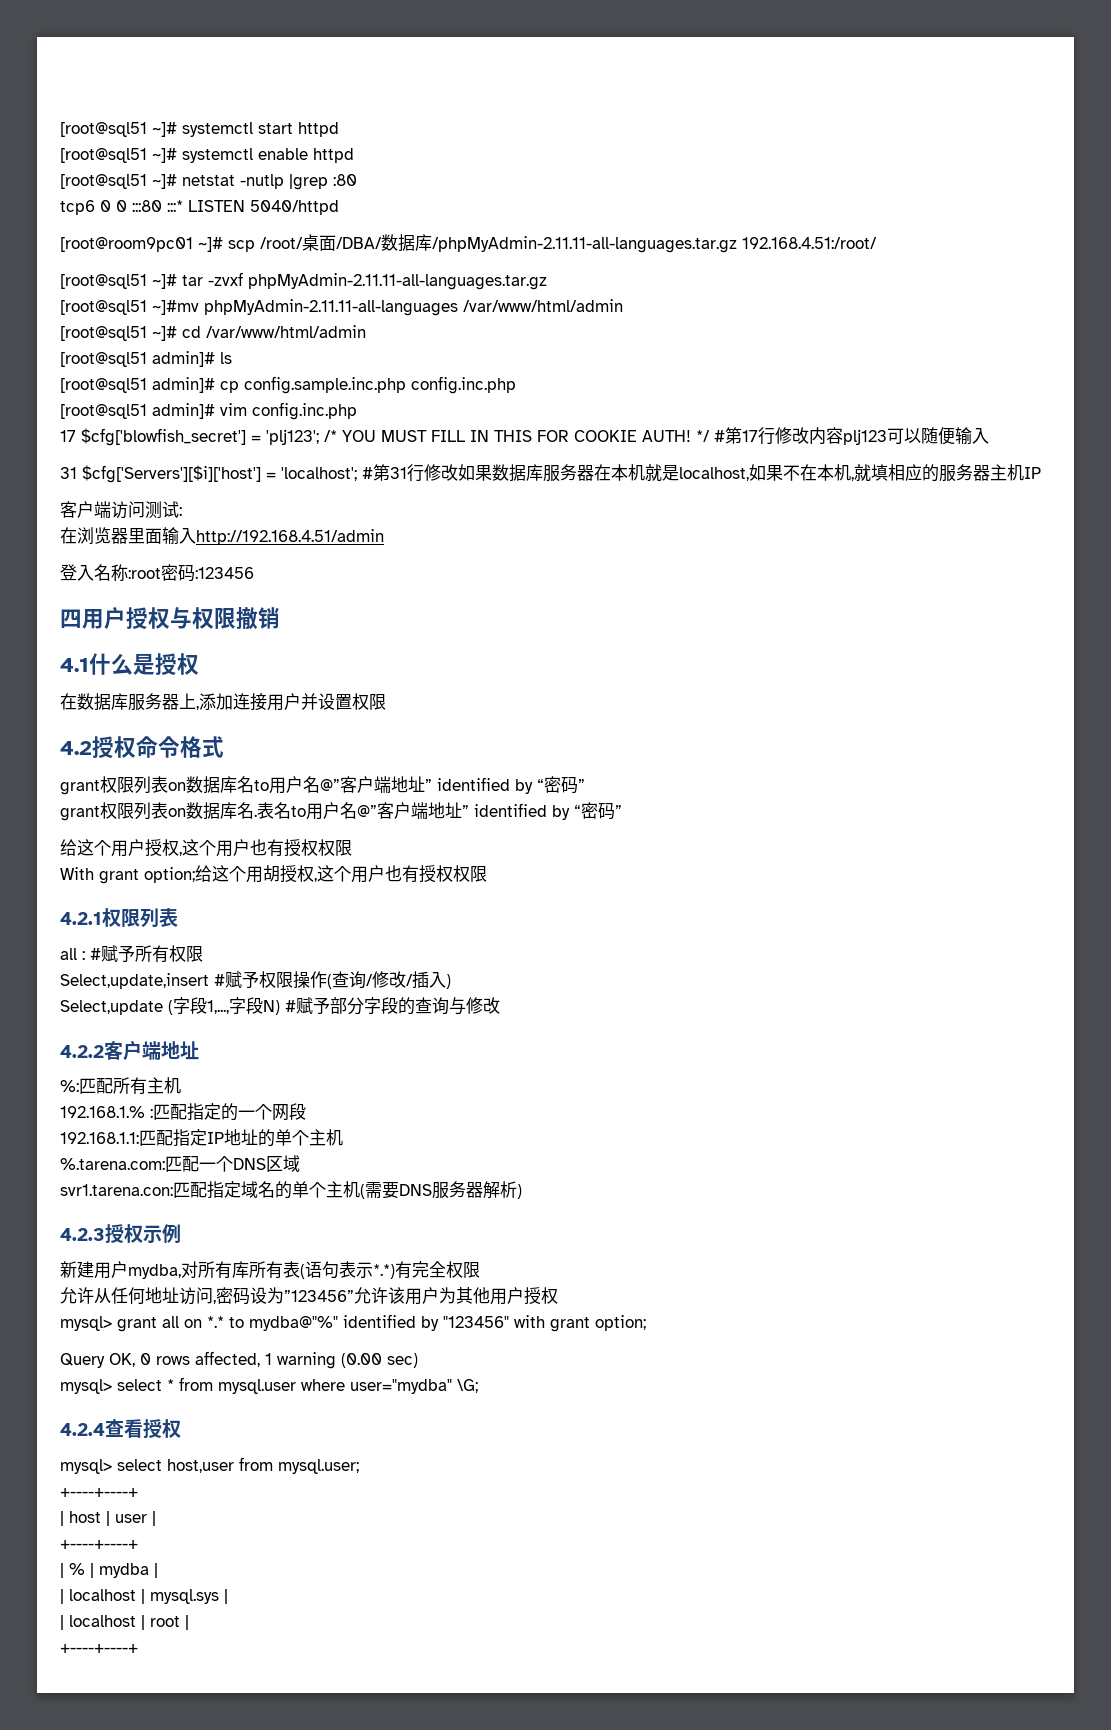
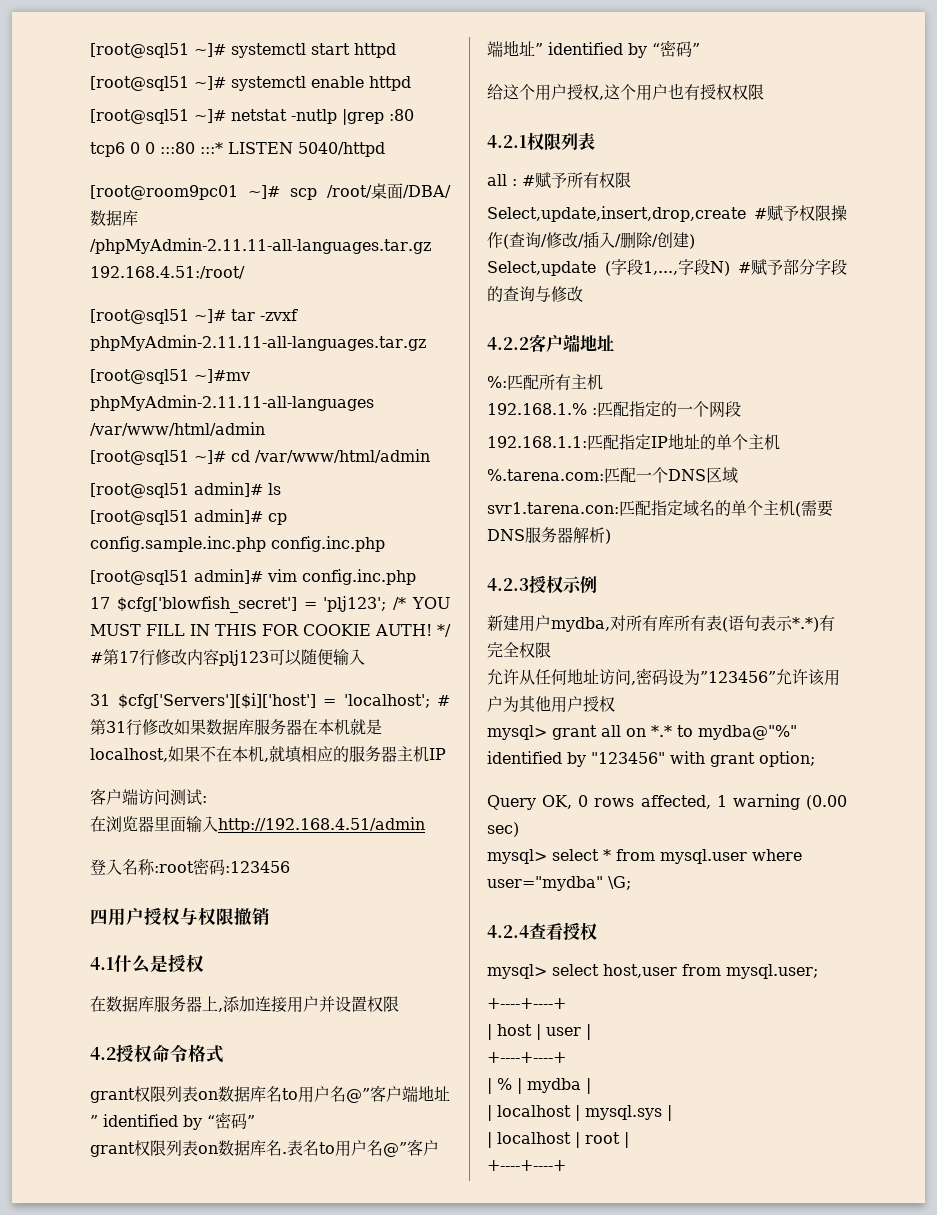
- With grant option;给这个用胡授权,这个用户也有授权权限
- Select,update,insert #赋予权限操作(查询/修改/插入)
+ Select,update,insert,drop,create #赋予权限操作(查询/修改/插入/删除/创建)

